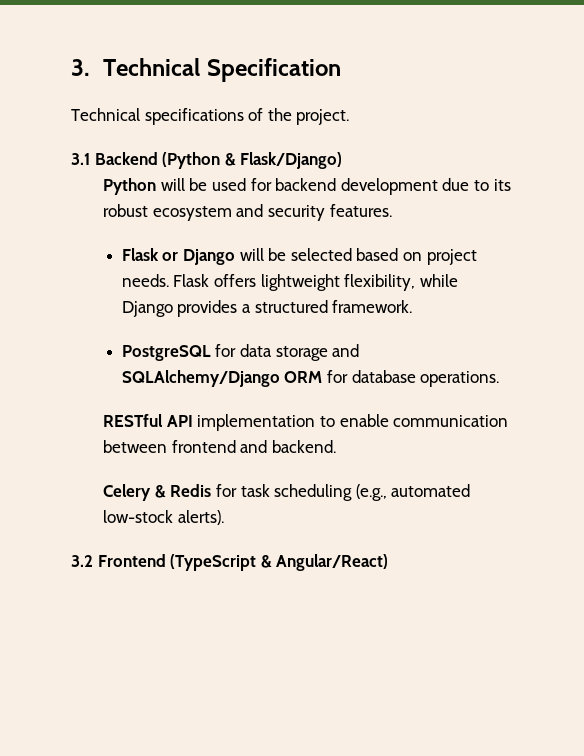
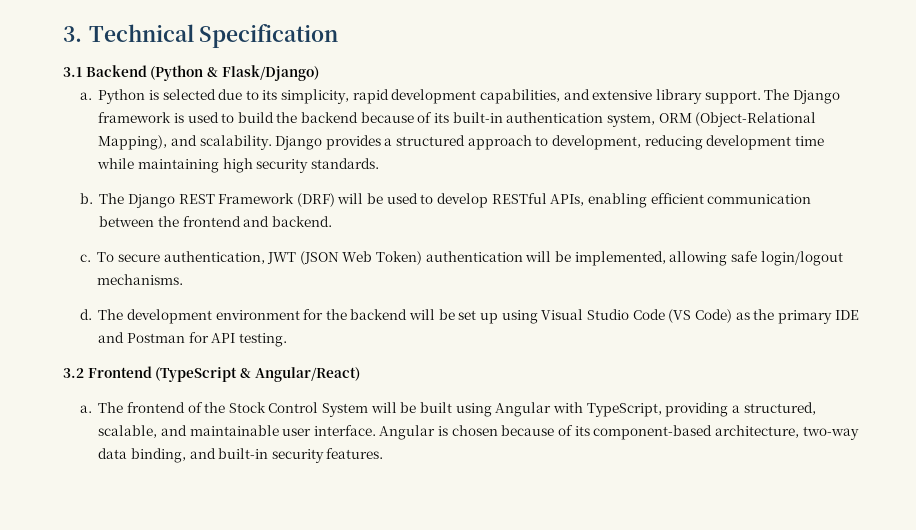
- Technical specifications of the project.
- Python will be used for backend development due to its robust ecosystem and security features.
- Flask or Django will be selected based on project needs. Flask offers lightweight flexibility, while Django provides a structured framework.
- PostgreSQL for data storage and SQLAlchemy/Django ORM for database operations.
- RESTful API implementation to enable communication between frontend and backend.
+ a. Python is selected due to its simplicity, rapid development capabilities, and extensive library support. The Django framework is used to build the backend because of its built-in authentication system, ORM (Object-Relational Mapping), and scalability. Django provides a structured approach to development, reducing development time while maintaining high security standards.
+ b. The Django REST Framework (DRF) will be used to develop RESTful APIs, enabling efficient communication between the frontend and backend.
- Celery & Redis for task scheduling (e.g., automated low-stock alerts).
+ c. To secure authentication, JWT (JSON Web Token) authentication will be implemented, allowing safe login/logout mechanisms.
+ d. The development environment for the backend will be set up using Visual Studio Code (VS Code) as the primary IDE and Postman for API testing.
+ a. The frontend of the Stock Control System will be built using Angular with TypeScript, providing a structured, scalable, and maintainable user interface. Angular is chosen because of its component-based architecture, two-way data binding, and built-in security features.

